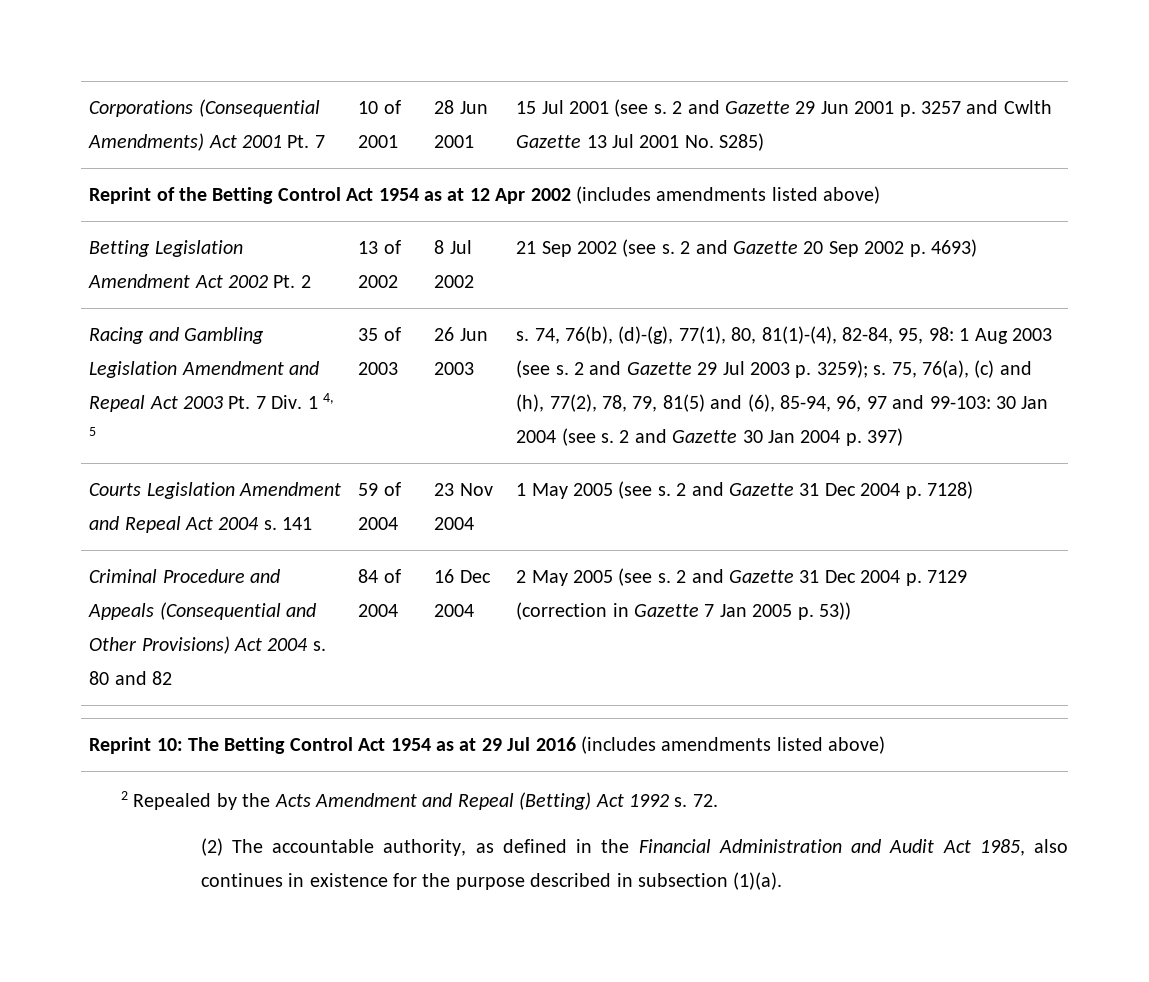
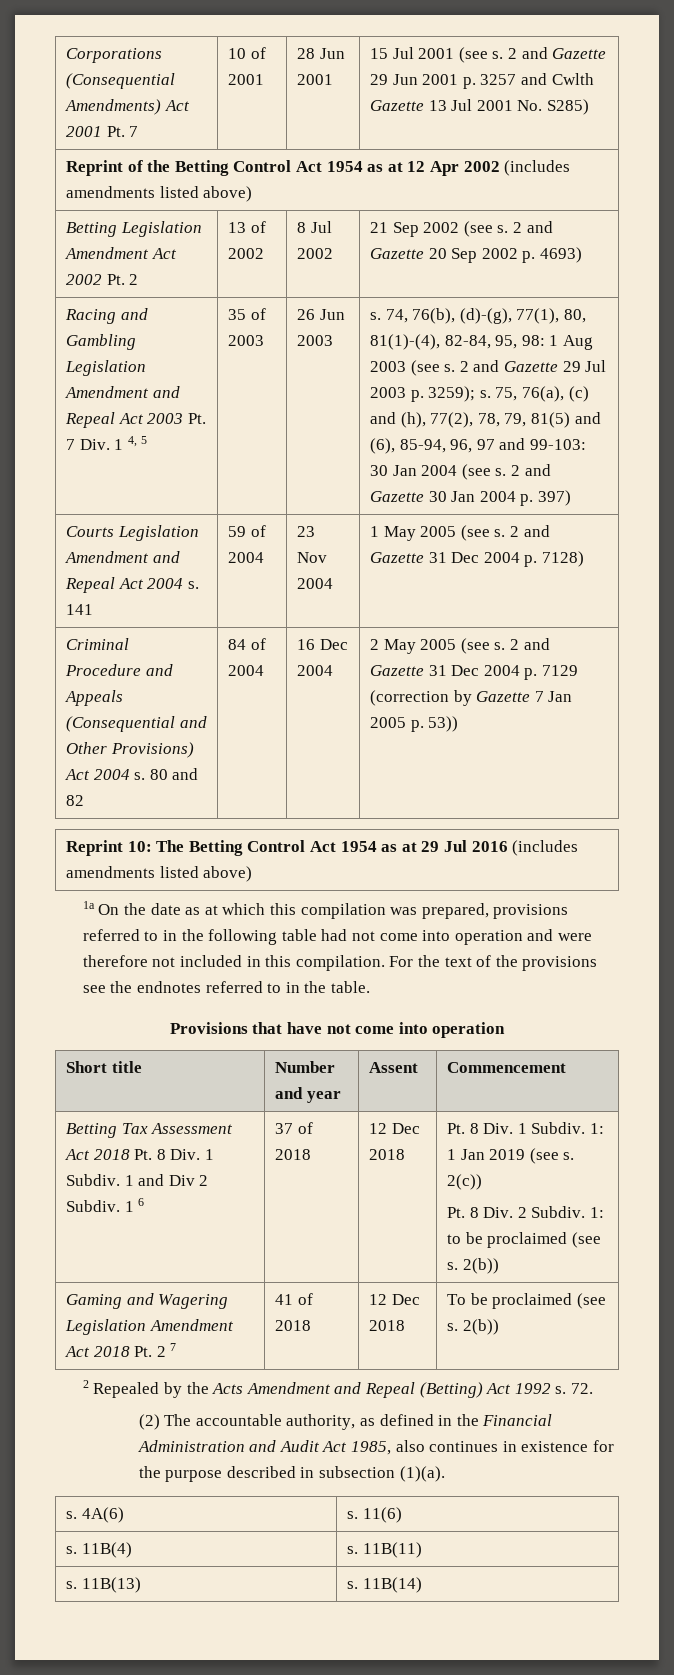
- 2 and Gazette 31 Dec 2004 p. 7129 (correction in Gazette 7 Jan 2005 p. 53))
+ 2 and Gazette 31 Dec 2004 p. 7129 (correction by Gazette 7 Jan 2005 p. 53))
+ 1a On the date as at which this compilation was prepared, provisions referred to in the following table had not come into operation and were therefore not included in this compilation. For the text of the provisions see the endnotes referred to in the table.
+ Provisions that have not come into operation
+ Short title | Number and year | Assent | Commencement
+ Betting Tax Assessment Act 2018 Pt. 8 Div. 1 Subdiv. 1 and Div 2 Subdiv. 1 6 | 37 of 2018 | 12 Dec 2018 | Pt. 8 Div. 1 Subdiv. 1: 1 Jan 2019 (see s. 2(c))
+ Pt. 8 Div. 2 Subdiv. 1: to be proclaimed (see s. 2(b))
+ Gaming and Wagering Legislation Amendment Act 2018 Pt. 2 7 | 41 of 2018 | 12 Dec 2018 | To be proclaimed (see s. 2(b))
+ s. 4A(6) | s. 11(6)
+ s. 11B(4) | s. 11B(11)
+ s. 11B(13) | s. 11B(14)

